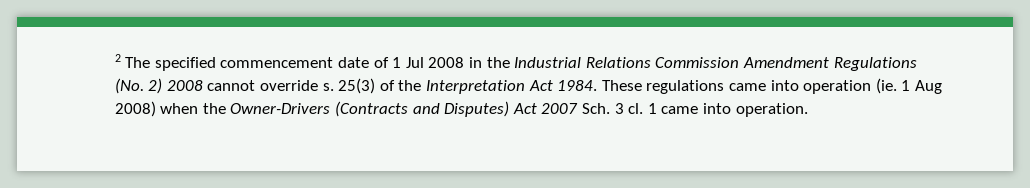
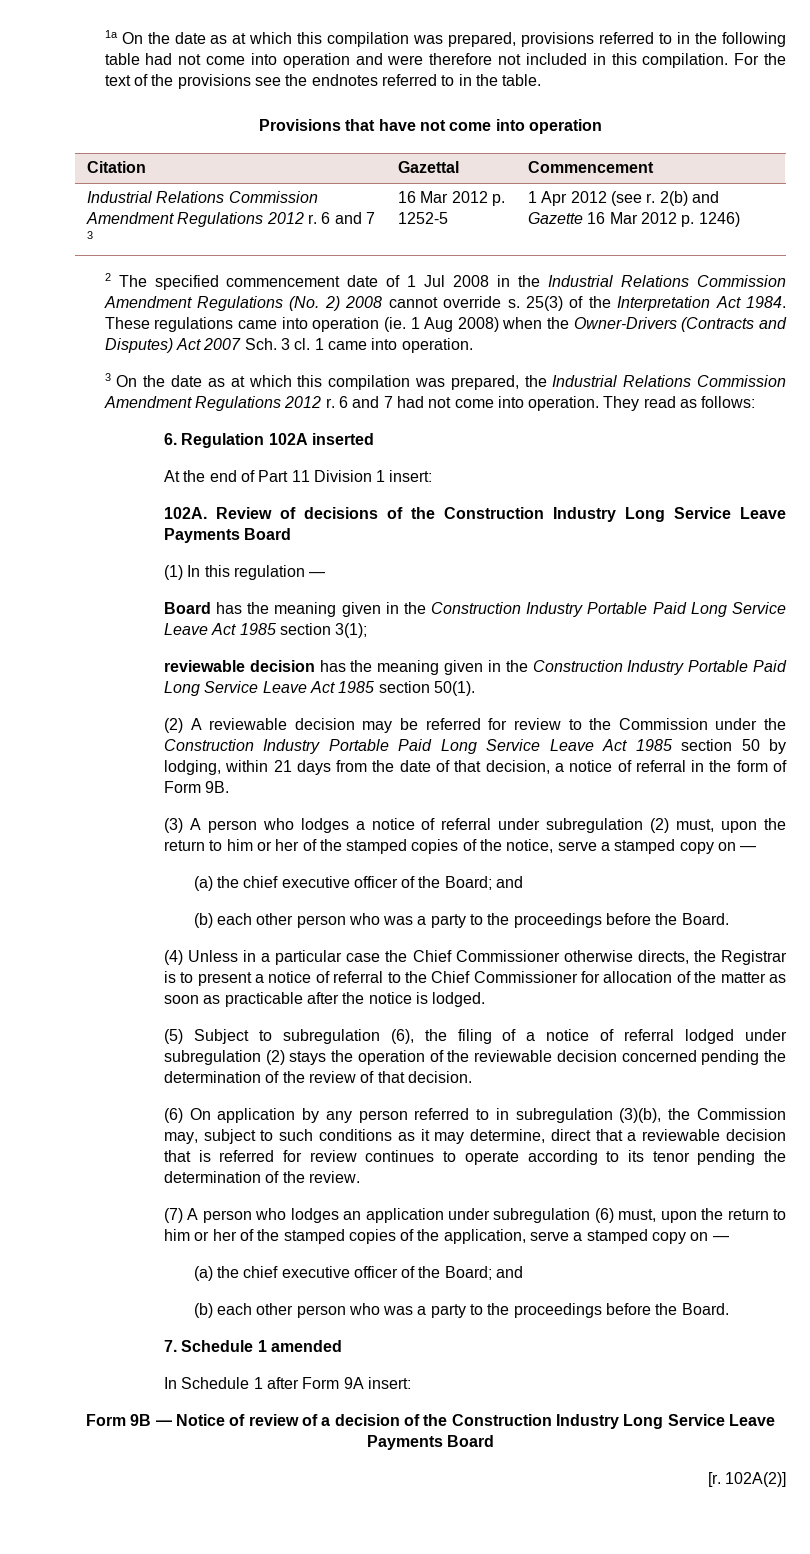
+ 1a On the date as at which this compilation was prepared, provisions referred to in the following table had not come into operation and were therefore not included in this compilation. For the text of the provisions see the endnotes referred to in the table.
+ Provisions that have not come into operation
+ Citation | Gazettal | Commencement
+ Industrial Relations Commission Amendment Regulations 2012 r. 6 and 7 3 | 16 Mar 2012 p. 1252-5 | 1 Apr 2012 (see r. 2(b) and Gazette 16 Mar 2012 p. 1246)
+ 3 On the date as at which this compilation was prepared, the Industrial Relations Commission Amendment Regulations 2012 r. 6 and 7 had not come into operation. They read as follows:
+ 6. Regulation 102A inserted
+ At the end of Part 11 Division 1 insert:
+ 102A. Review of decisions of the Construction Industry Long Service Leave Payments Board
+ (1) In this regulation —
+ Board has the meaning given in the Construction Industry Portable Paid Long Service Leave Act 1985 section 3(1);
+ reviewable decision has the meaning given in the Construction Industry Portable Paid Long Service Leave Act 1985 section 50(1).
+ (2) A reviewable decision may be referred for review to the Commission under the Construction Industry Portable Paid Long Service Leave Act 1985 section 50 by lodging, within 21 days from the date of that decision, a notice of referral in the form of Form 9B.
+ (3) A person who lodges a notice of referral under subregulation (2) must, upon the return to him or her of the stamped copies of the notice, serve a stamped copy on —
+ (a) the chief executive officer of the Board; and
+ (b) each other person who was a party to the proceedings before the Board.
+ (4) Unless in a particular case the Chief Commissioner otherwise directs, the Registrar is to present a notice of referral to the Chief Commissioner for allocation of the matter as soon as practicable after the notice is lodged.
+ (5) Subject to subregulation (6), the filing of a notice of referral lodged under subregulation (2) stays the operation of the reviewable decision concerned pending the determination of the review of that decision.
+ (6) On application by any person referred to in subregulation (3)(b), the Commission may, subject to such conditions as it may determine, direct that a reviewable decision that is referred for review continues to operate according to its tenor pending the determination of the review.
+ (7) A person who lodges an application under subregulation (6) must, upon the return to him or her of the stamped copies of the application, serve a stamped copy on —
+ (a) the chief executive officer of the Board; and
+ (b) each other person who was a party to the proceedings before the Board.
+ 7. Schedule 1 amended
+ In Schedule 1 after Form 9A insert:
+ Form 9B — Notice of review of a decision of the Construction Industry Long Service Leave Payments Board
+ [r. 102A(2)]

